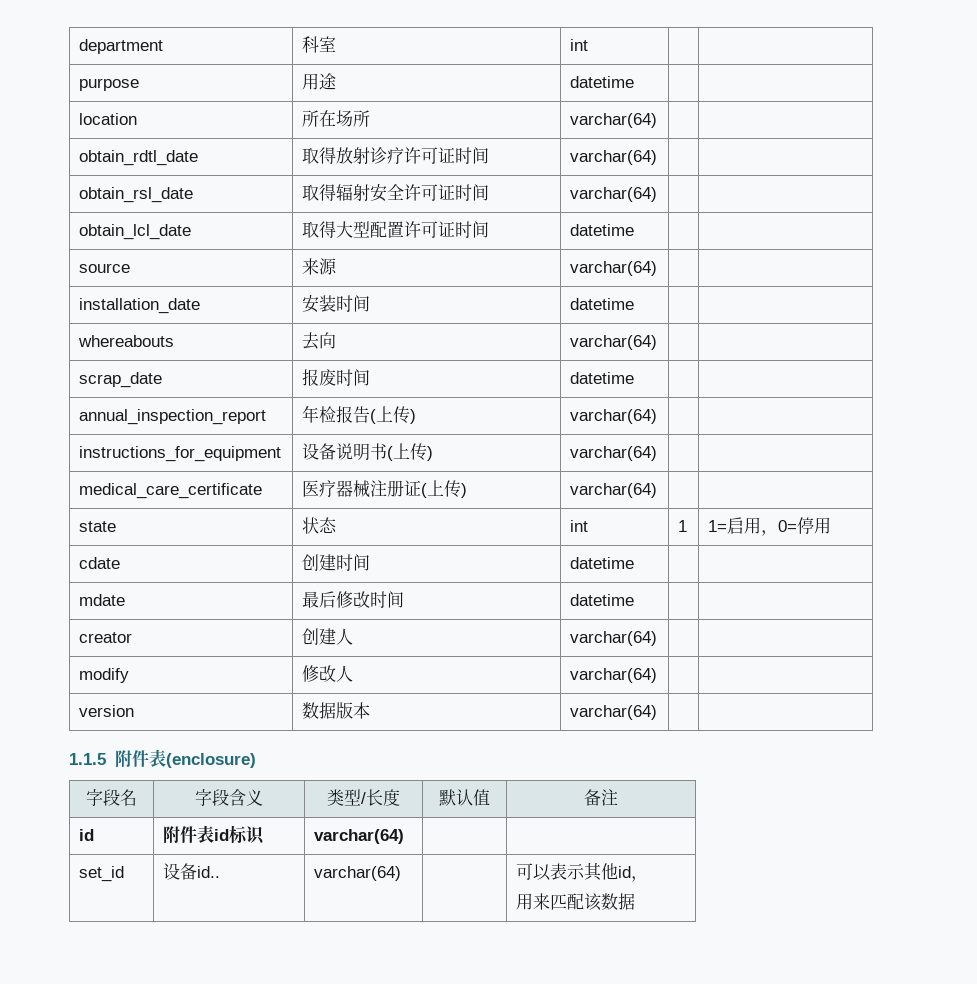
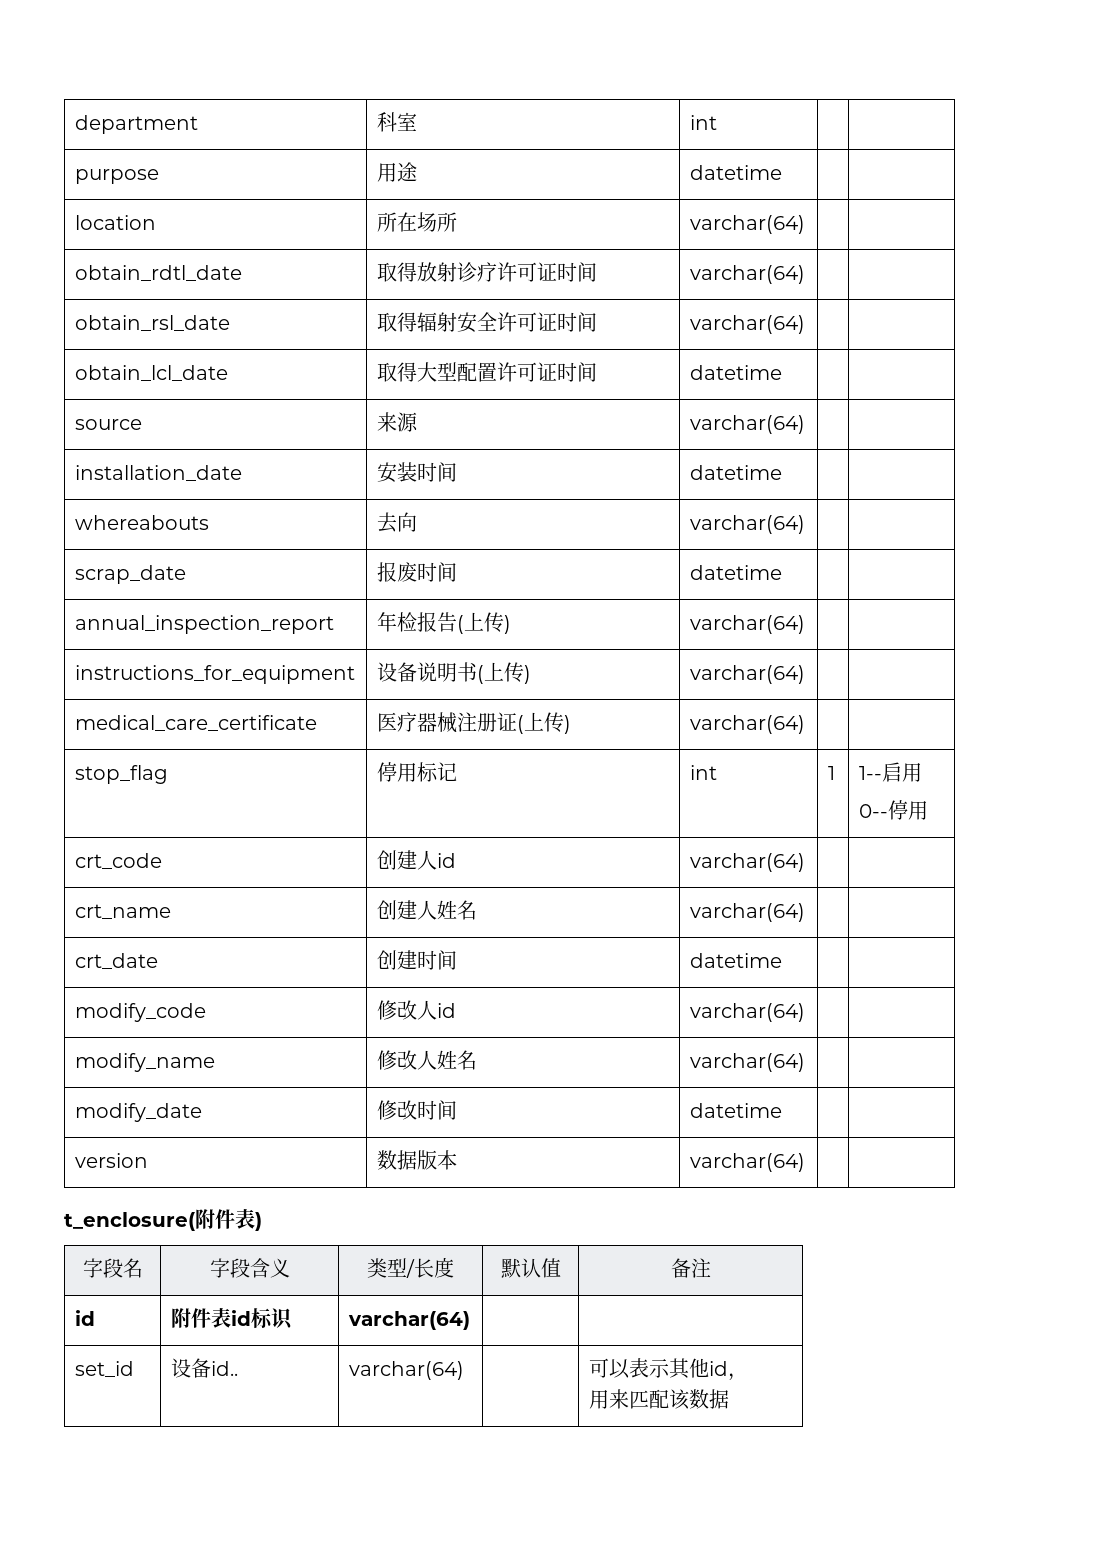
- state | 状态 | int | 1 | 1=启用，0=停用
+ stop_flag | 停用标记 | int | 1 | 1--启用
+ 0--停用
- cdate | 创建时间 | datetime | |
- mdate | 最后修改时间 | datetime | |
- creator | 创建人 | varchar(64) | |
- modify | 修改人 | varchar(64) | |
+ crt_code | 创建人id | varchar(64) | |
+ crt_name | 创建人姓名 | varchar(64) | |
+ crt_date | 创建时间 | datetime | |
+ modify_code | 修改人id | varchar(64) | |
+ modify_name | 修改人姓名 | varchar(64) | |
+ modify_date | 修改时间 | datetime | |
- 1.1.5附件表(enclosure)
+ t_enclosure(附件表)

